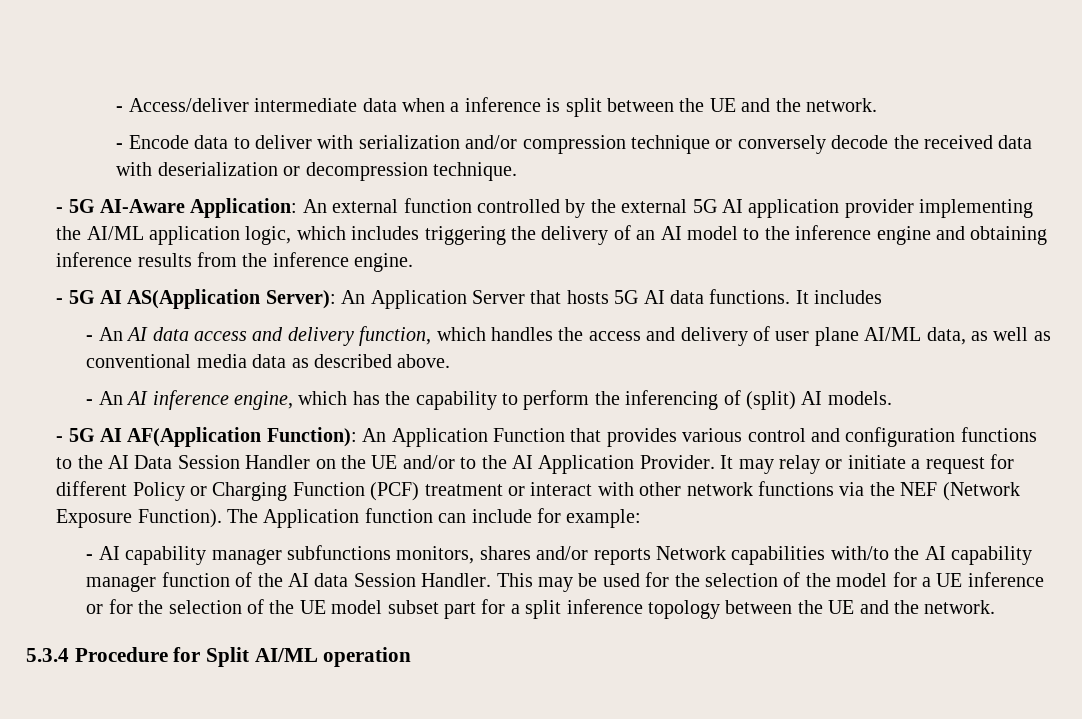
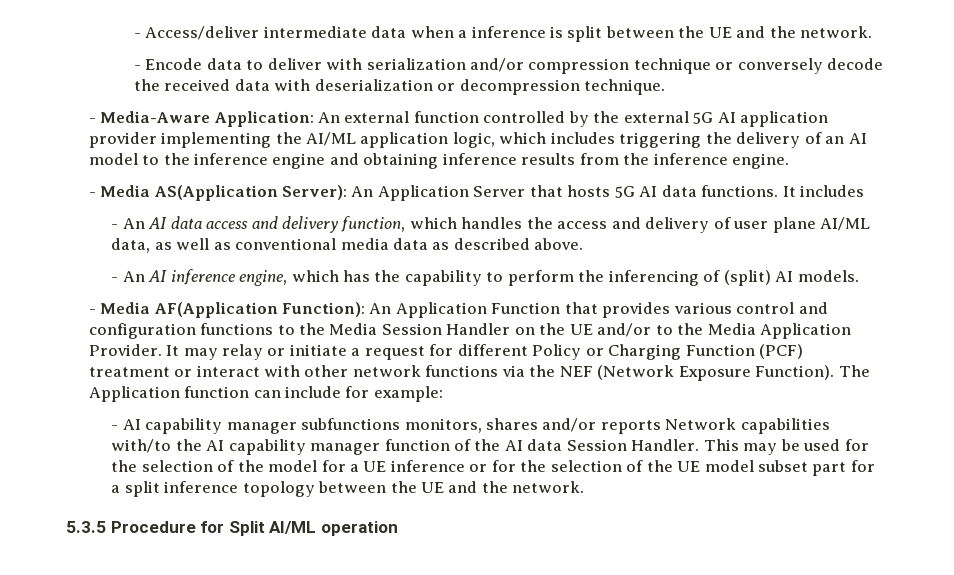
- - 5G AI-Aware Application: An external function controlled by the external 5G AI application provider implementing the AI/ML application logic, which includes triggering the delivery of an AI model to the inference engine and obtaining inference results from the inference engine.
+ - Media-Aware Application: An external function controlled by the external 5G AI application provider implementing the AI/ML application logic, which includes triggering the delivery of an AI model to the inference engine and obtaining inference results from the inference engine.
- - 5G AI AS(Application Server): An Application Server that hosts 5G AI data functions.
+ - Media AS(Application Server): An Application Server that hosts 5G AI data functions.
- - 5G AI AF(Application Function): An Application Function that provides various control and configuration functions to the AI Data Session Handler on the UE and/or to the AI Application Provider.
+ - Media AF(Application Function): An Application Function that provides various control and configuration functions to the Media Session Handler on the UE and/or to the Media Application Provider.
- 5.3.4 Procedure for Split AI/ML operation
+ 5.3.5 Procedure for Split AI/ML operation

